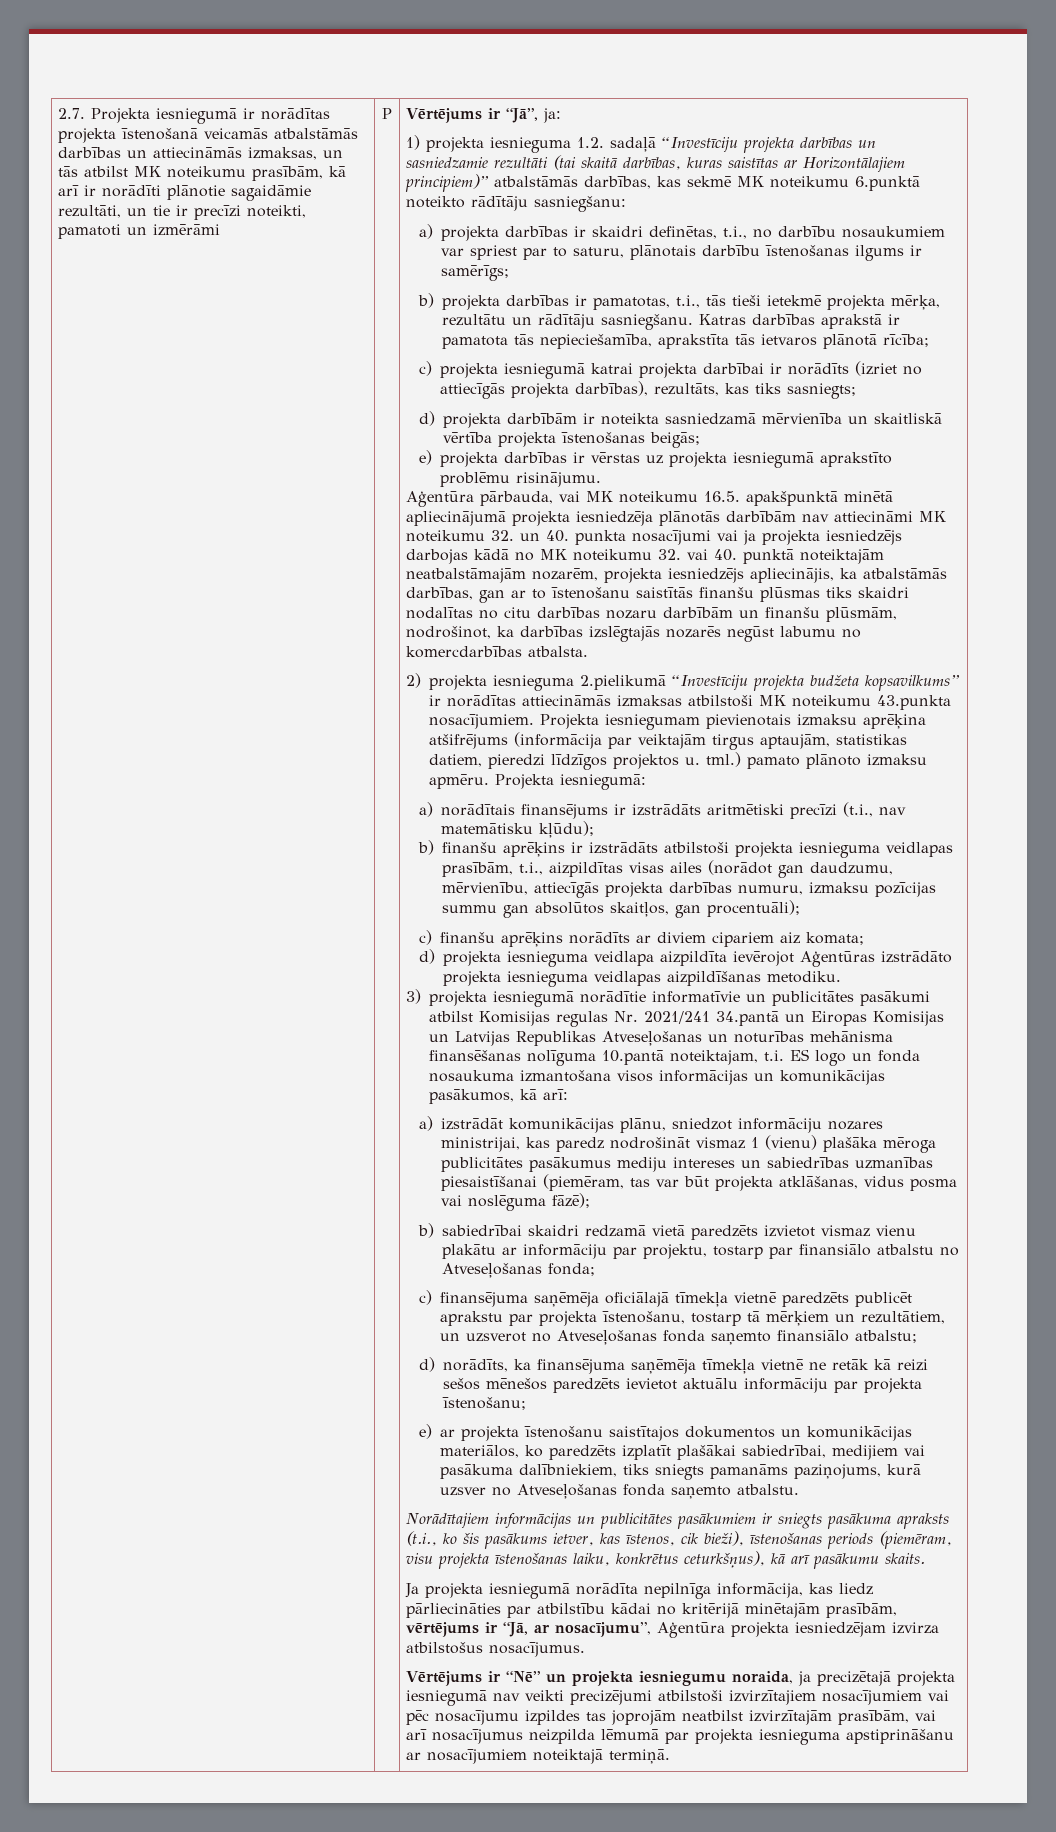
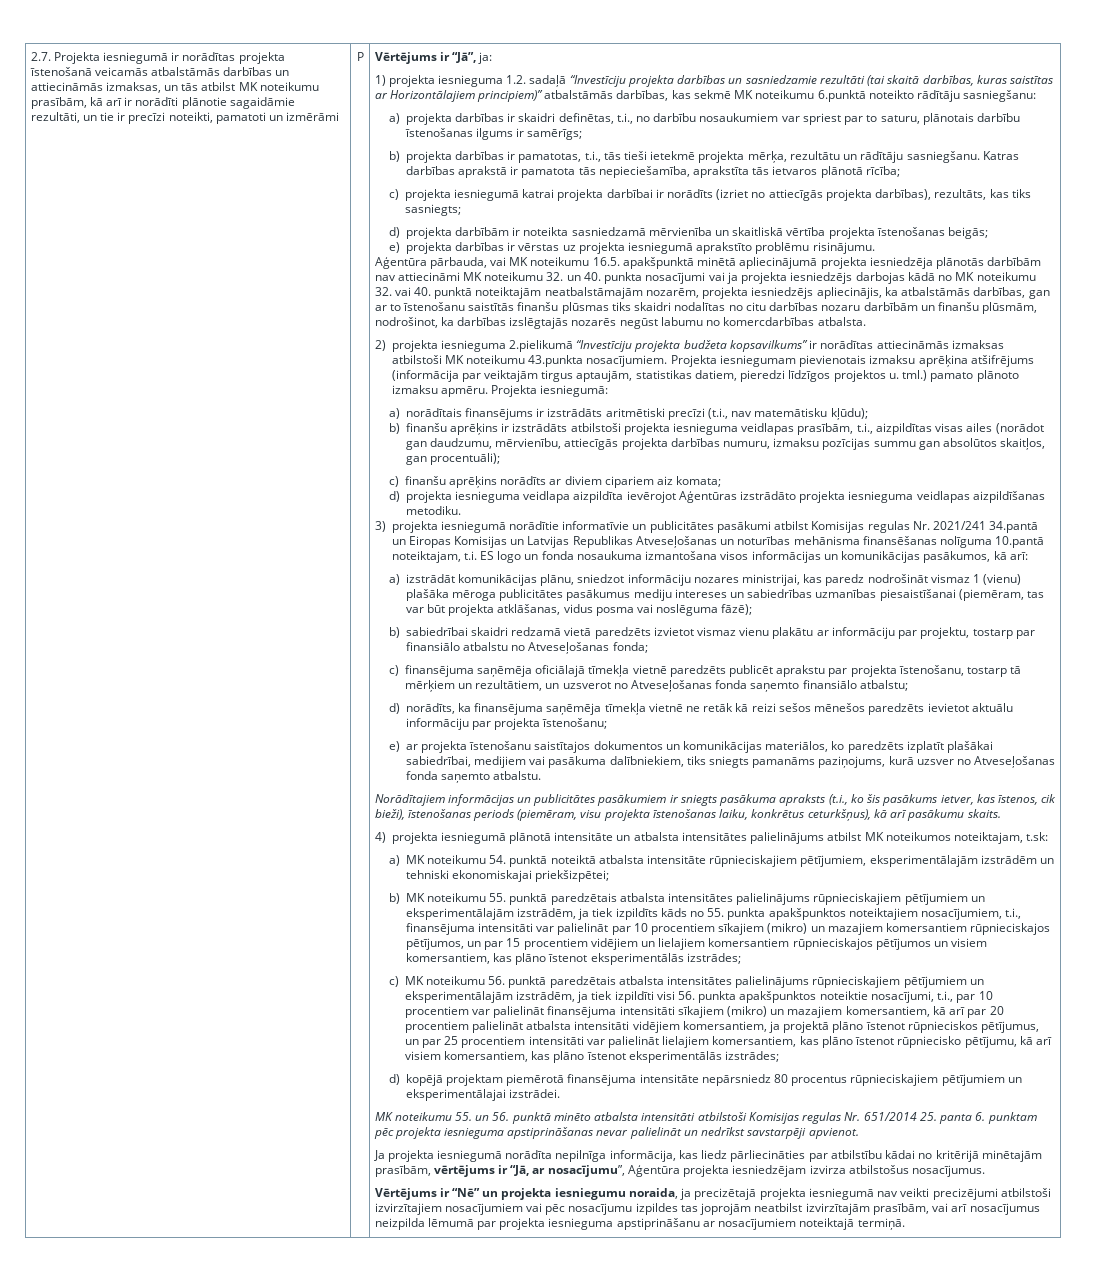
+ 4) projekta iesniegumā plānotā intensitāte un atbalsta intensitātes palielinājums atbilst MK noteikumos noteiktajam, t.sk:
+ a) MK noteikumu 54. punktā noteiktā atbalsta intensitāte rūpnieciskajiem pētījumiem, eksperimentālajām izstrādēm un tehniski ekonomiskajai priekšizpētei;
+ b) MK noteikumu 55. punktā paredzētais atbalsta intensitātes palielinājums rūpnieciskajiem pētījumiem un eksperimentālajām izstrādēm, ja tiek izpildīts kāds no 55. punkta apakšpunktos noteiktajiem nosacījumiem, t.i., finansējuma intensitāti var palielināt par 10 procentiem sīkajiem (mikro) un mazajiem komersantiem rūpnieciskajos pētījumos, un par 15 procentiem vidējiem un lielajiem komersantiem rūpnieciskajos pētījumos un visiem komersantiem, kas plāno īstenot eksperimentālās izstrādes;
+ c) MK noteikumu 56. punktā paredzētais atbalsta intensitātes palielinājums rūpnieciskajiem pētījumiem un eksperimentālajām izstrādēm, ja tiek izpildīti visi 56. punkta apakšpunktos noteiktie nosacījumi, t.i., par 10 procentiem var palielināt finansējuma intensitāti sīkajiem (mikro) un mazajiem komersantiem, kā arī par 20 procentiem palielināt atbalsta intensitāti vidējiem komersantiem, ja projektā plāno īstenot rūpnieciskos pētījumus, un par 25 procentiem intensitāti var palielināt lielajiem komersantiem, kas plāno īstenot rūpniecisko pētījumu, kā arī visiem komersantiem, kas plāno īstenot eksperimentālās izstrādes;
+ d) kopējā projektam piemērotā finansējuma intensitāte nepārsniedz 80 procentus rūpnieciskajiem pētījumiem un eksperimentālajai izstrādei.
+ MK noteikumu 55. un 56. punktā minēto atbalsta intensitāti atbilstoši Komisijas regulas Nr. 651/2014 25. panta 6. punktam pēc projekta iesnieguma apstiprināšanas nevar palielināt un nedrīkst savstarpēji apvienot.

